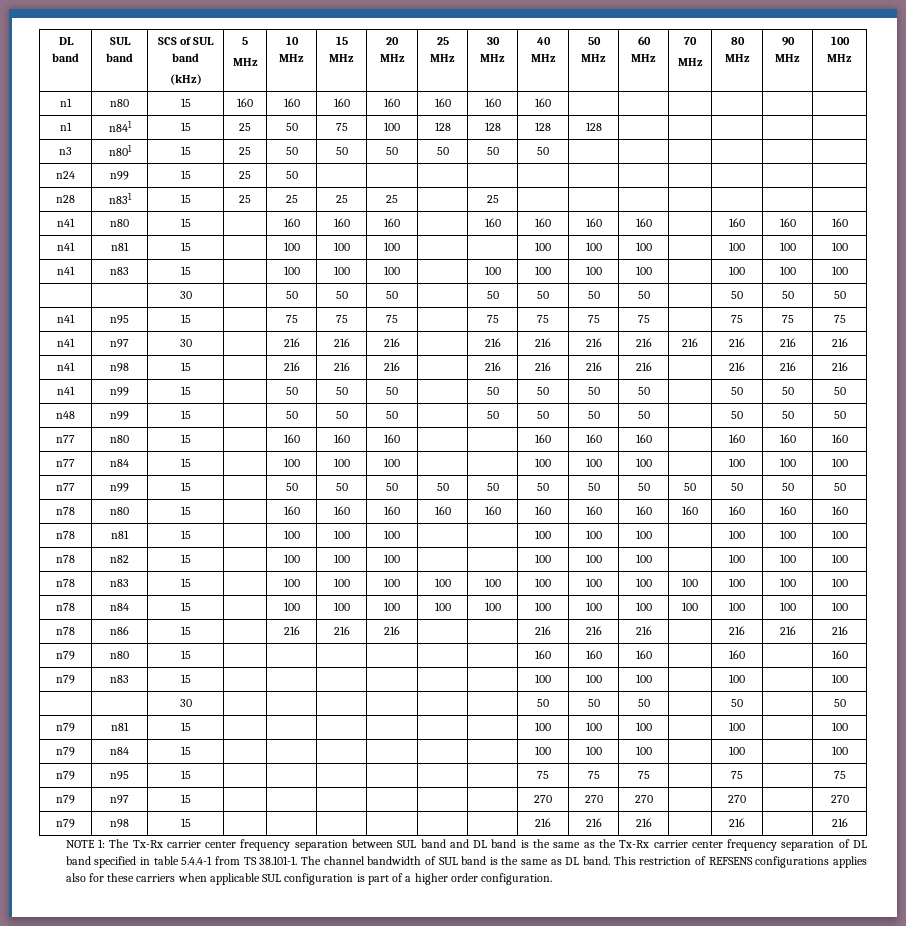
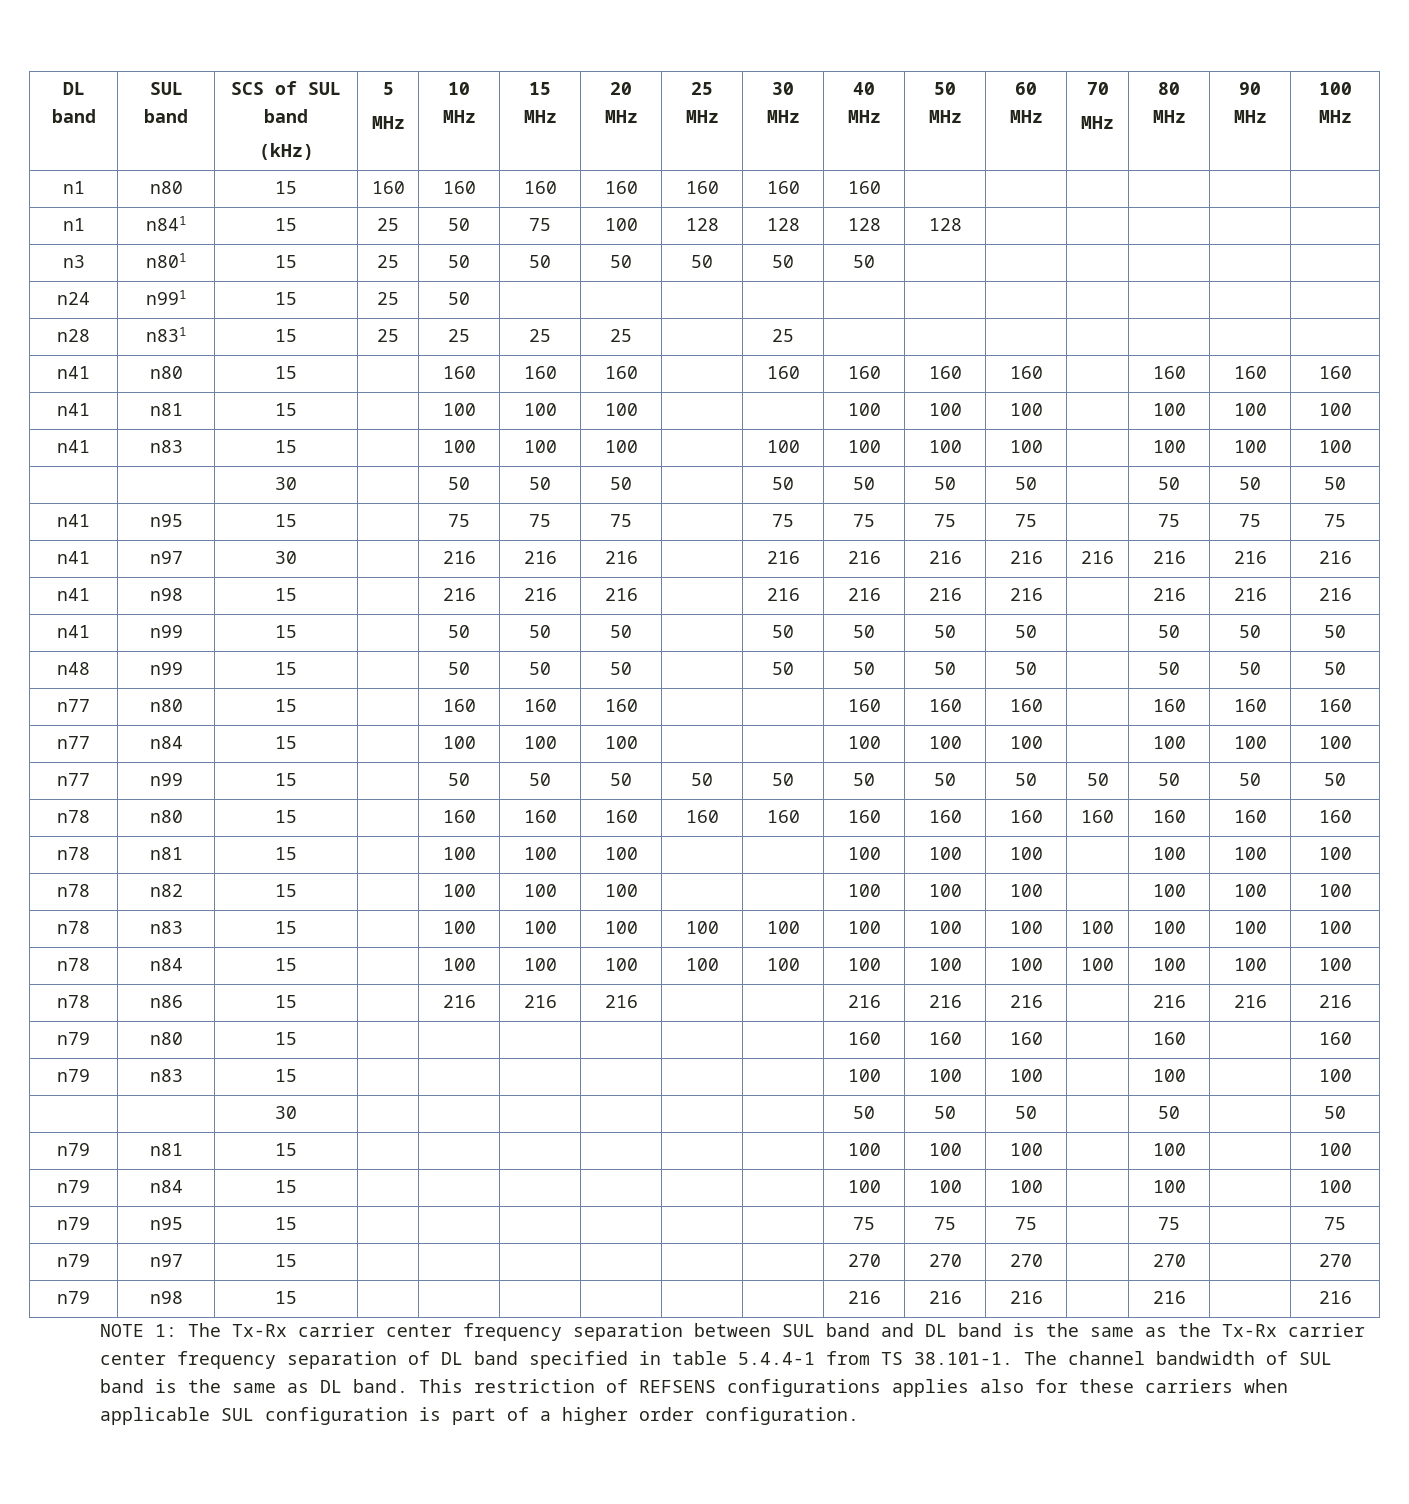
- n24 | n99 | 15 | 25 | 50 | | | | | | | | | | |
+ n24 | n991 | 15 | 25 | 50 | | | | | | | | | | |

